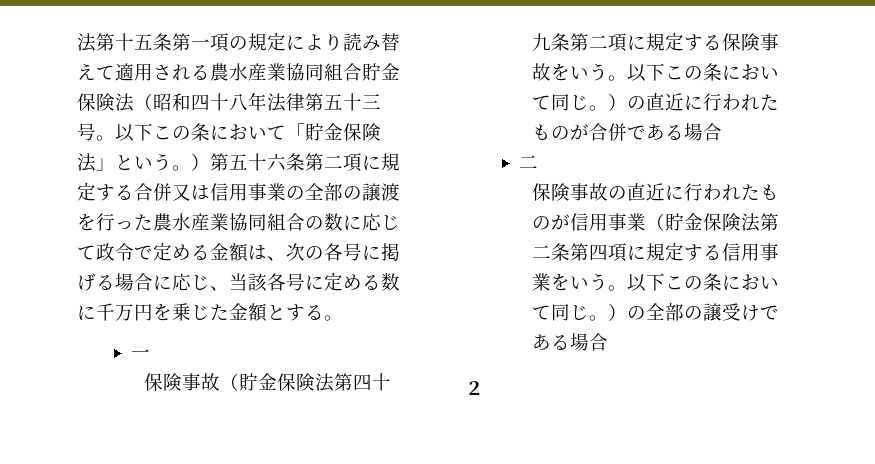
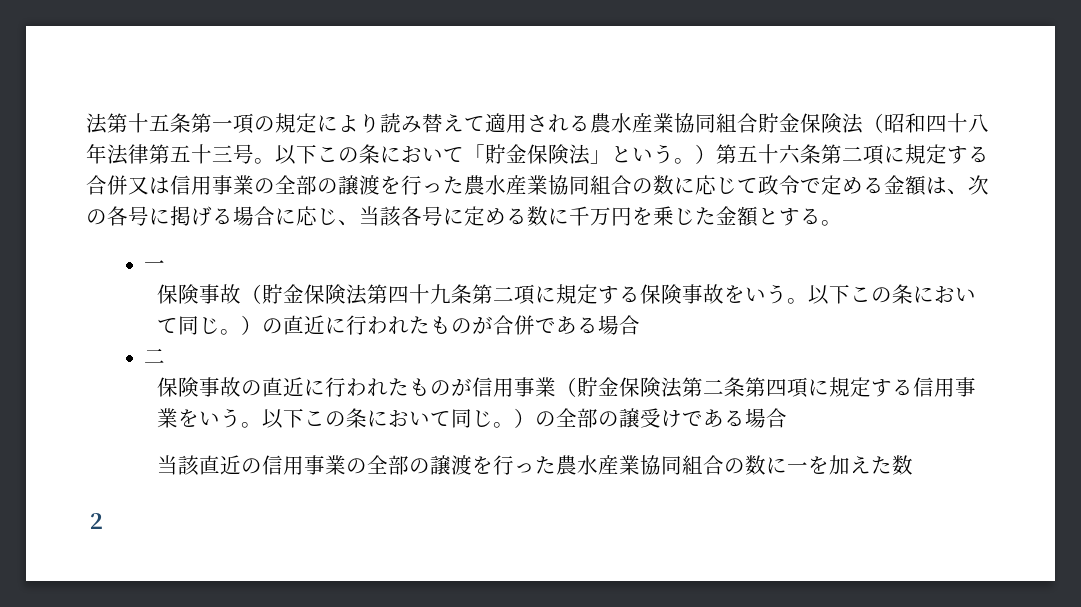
+ 当該直近の信用事業の全部の譲渡を行った農水産業協同組合の数に一を加えた数

